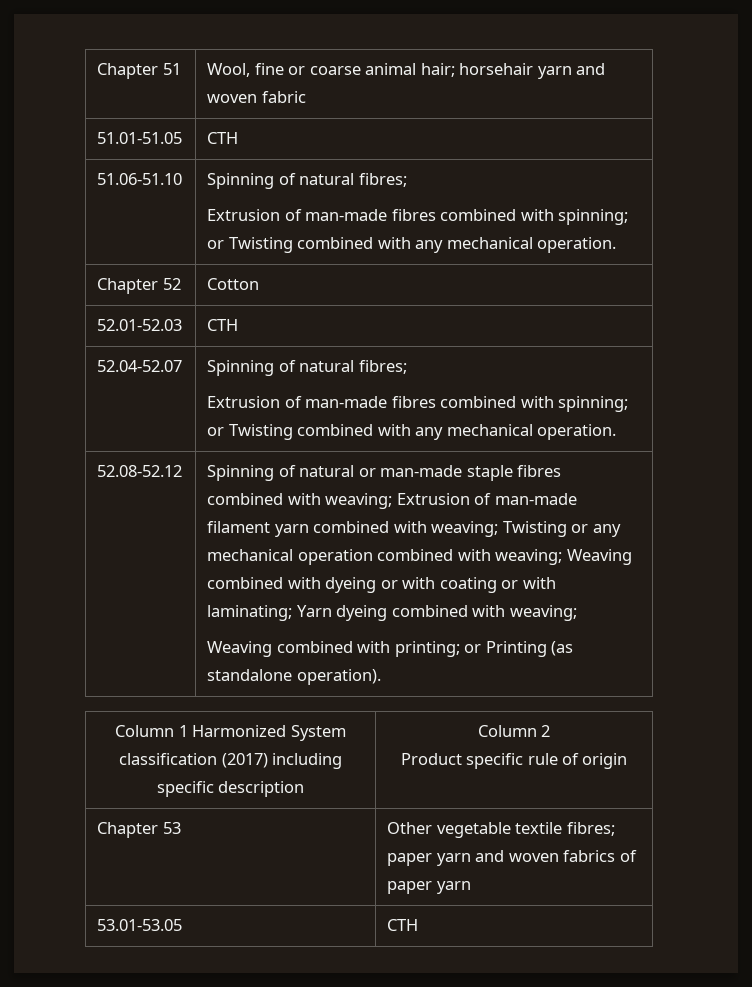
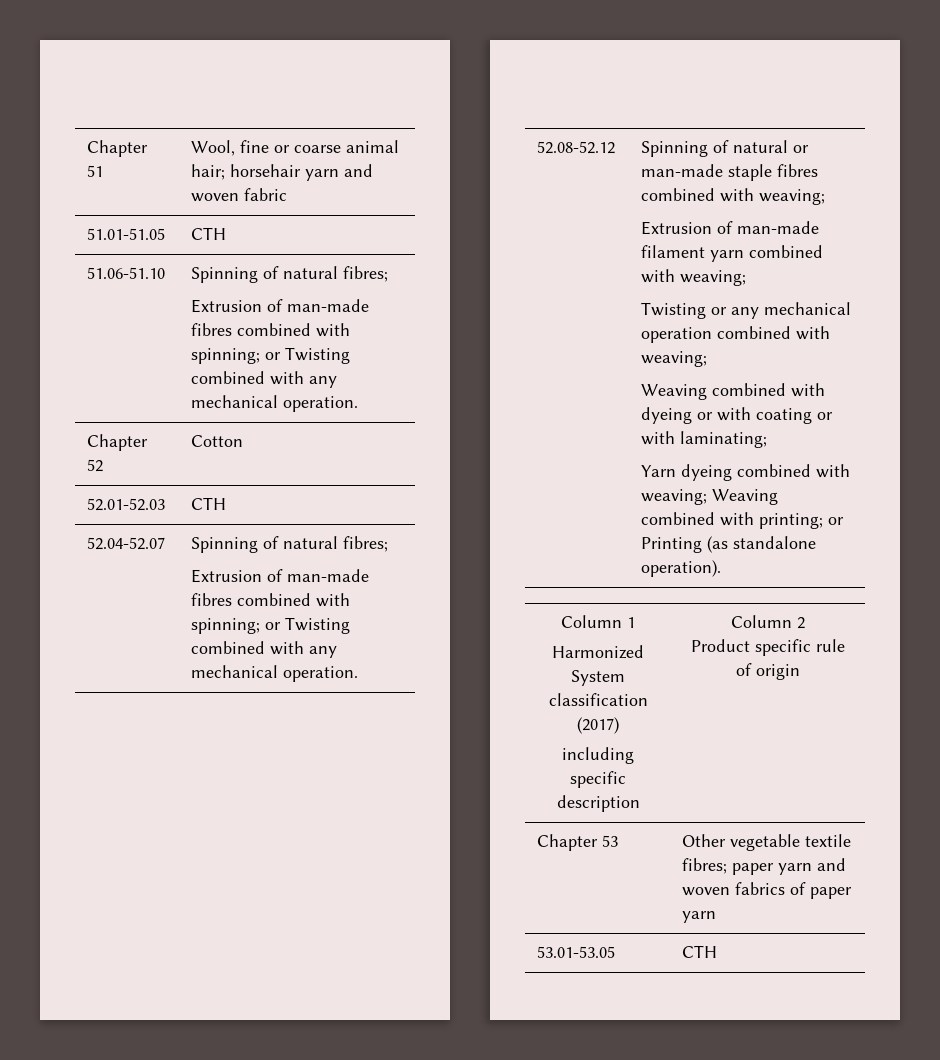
- Spinning of natural or man-made staple fibres combined with weaving; Extrusion of man-made filament yarn combined with weaving; Twisting or any mechanical operation combined with weaving; Weaving combined with dyeing or with coating or with laminating; Yarn dyeing combined with weaving;
- Weaving combined with printing; or Printing (as standalone operation).
+ Spinning of natural or man-made staple fibres combined with weaving;
+ Extrusion of man-made filament yarn combined with weaving;
+ Twisting or any mechanical operation combined with weaving;
+ Weaving combined with dyeing or with coating or with laminating;
+ Yarn dyeing combined with weaving; Weaving combined with printing; or Printing (as standalone operation).
- Column 1 Harmonized System classification (2017) including specific description | Column 2
+ Column 1
+ Harmonized System classification (2017)
+ including specific description | Column 2

